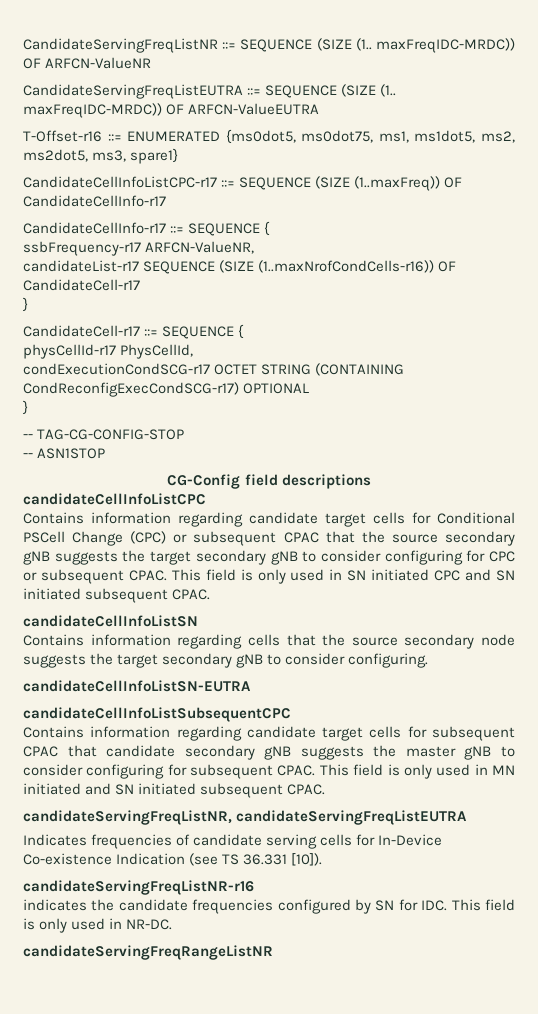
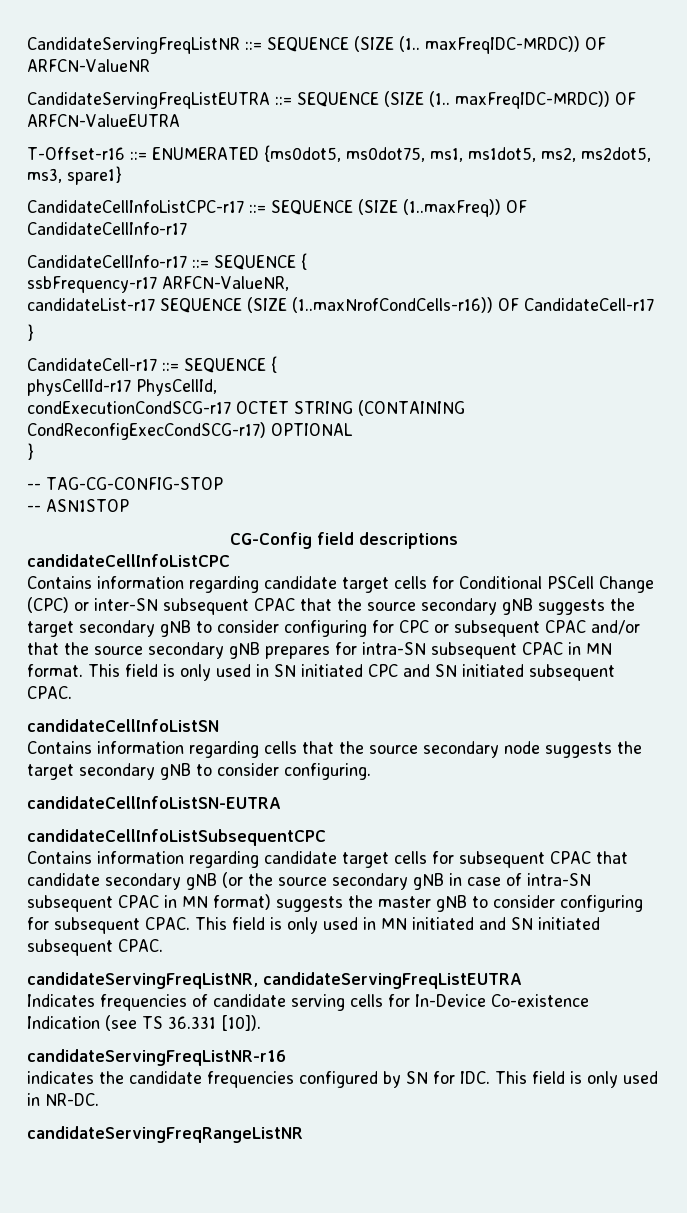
- Contains information regarding candidate target cells for Conditional PSCell Change (CPC) or subsequent CPAC that the source secondary gNB suggests the target secondary gNB to consider configuring for CPC or subsequent CPAC.
+ Contains information regarding candidate target cells for Conditional PSCell Change (CPC) or inter-SN subsequent CPAC that the source secondary gNB suggests the target secondary gNB to consider configuring for CPC or subsequent CPAC and/or that the source secondary gNB prepares for intra-SN subsequent CPAC in MN format.
- Contains information regarding candidate target cells for subsequent CPAC that candidate secondary gNB suggests the master gNB to consider configuring for subsequent CPAC.
+ Contains information regarding candidate target cells for subsequent CPAC that candidate secondary gNB (or the source secondary gNB in case of intra-SN subsequent CPAC in MN format) suggests the master gNB to consider configuring for subsequent CPAC.

